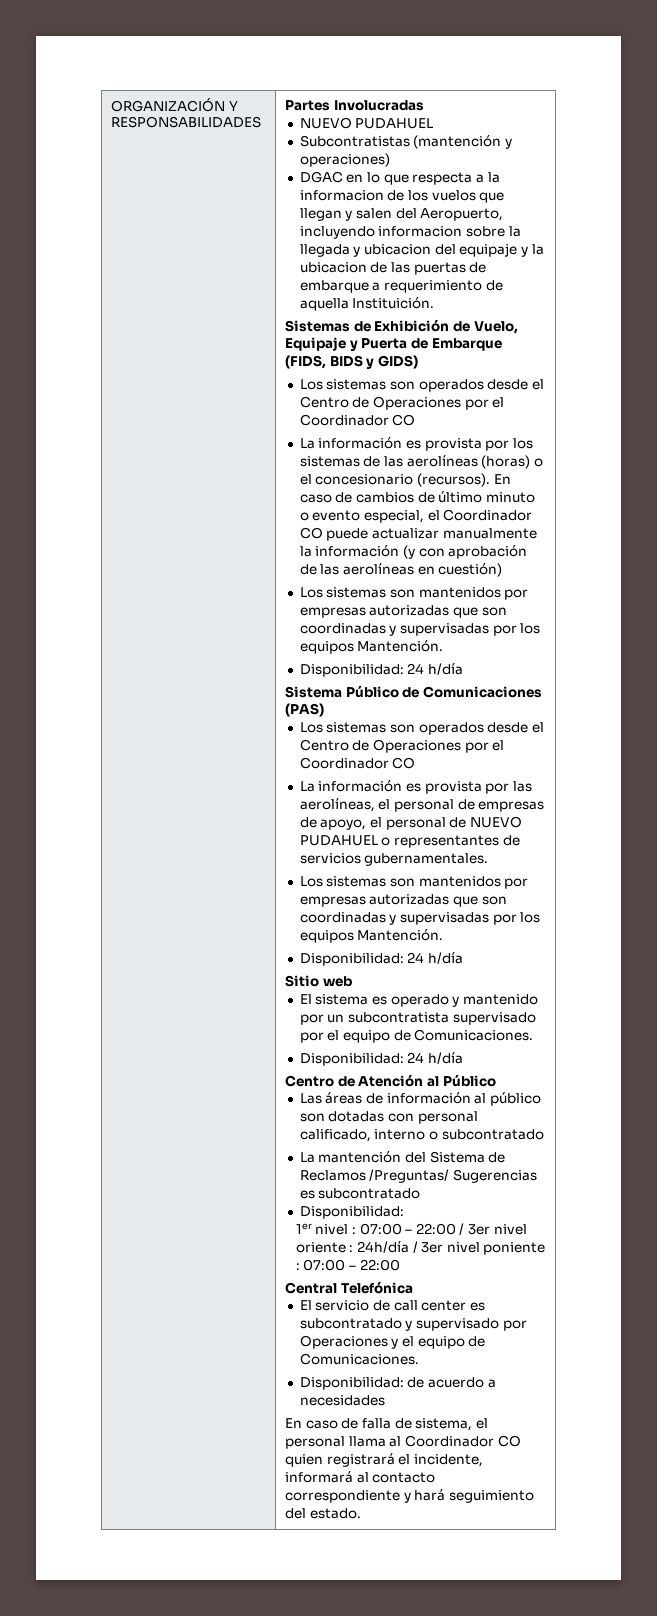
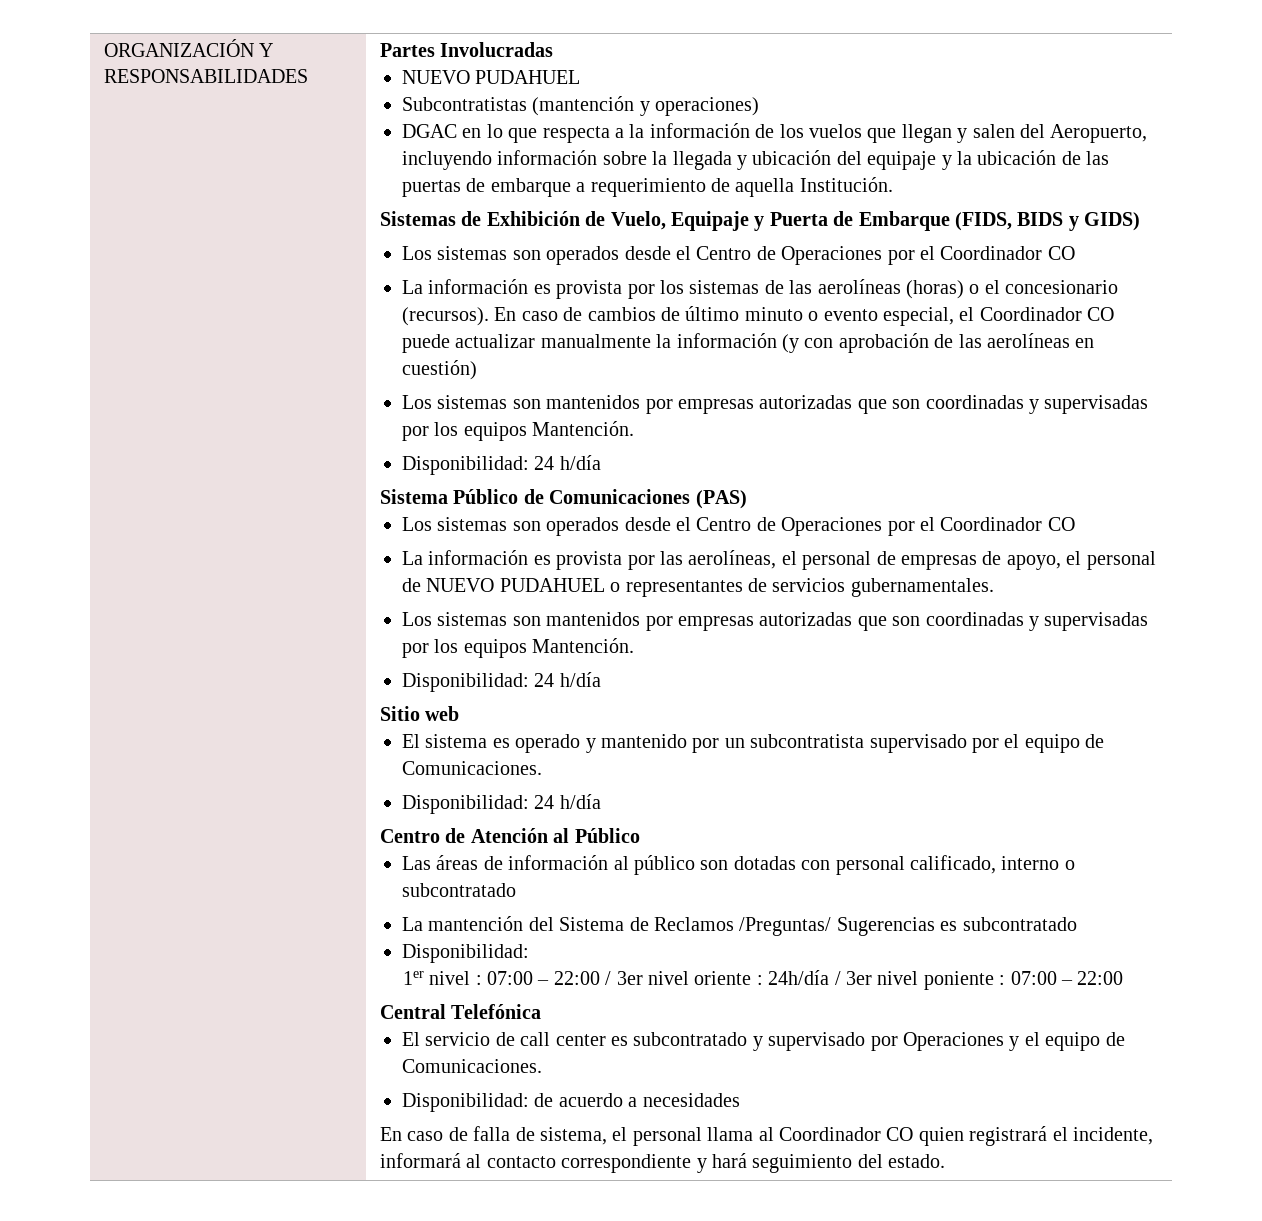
- DGAC en lo que respecta a la informacion de los vuelos que llegan y salen del Aeropuerto, incluyendo informacion sobre la llegada y ubicacion del equipaje y la ubicacion de las puertas de embarque a requerimiento de aquella Instituición.
+ DGAC en lo que respecta a la información de los vuelos que llegan y salen del Aeropuerto, incluyendo información sobre la llegada y ubicación del equipaje y la ubicación de las puertas de embarque a requerimiento de aquella Institución.

